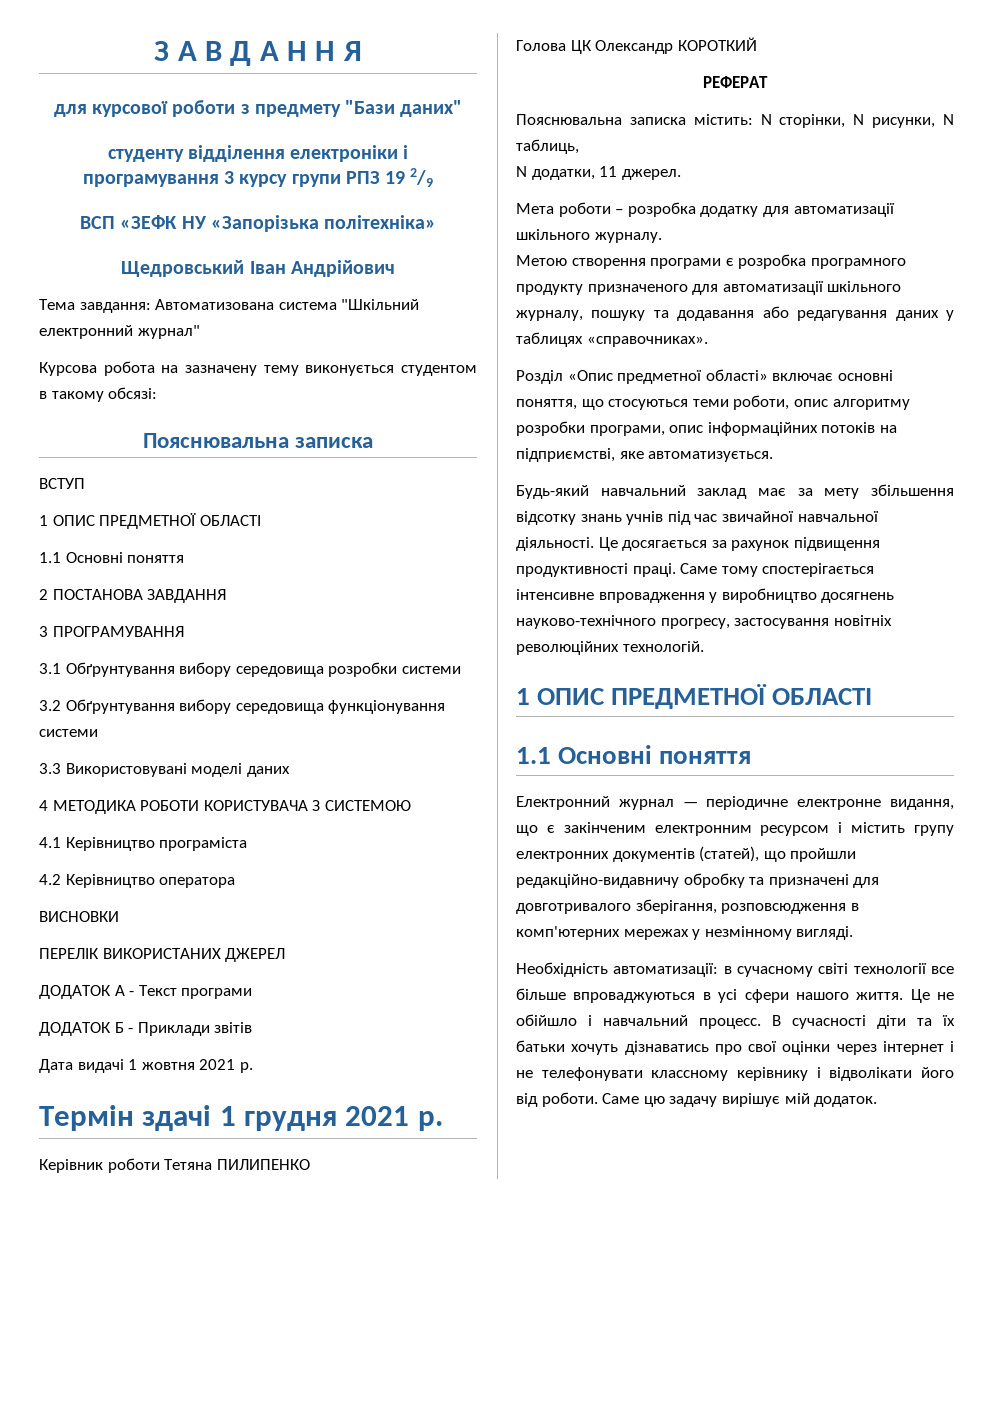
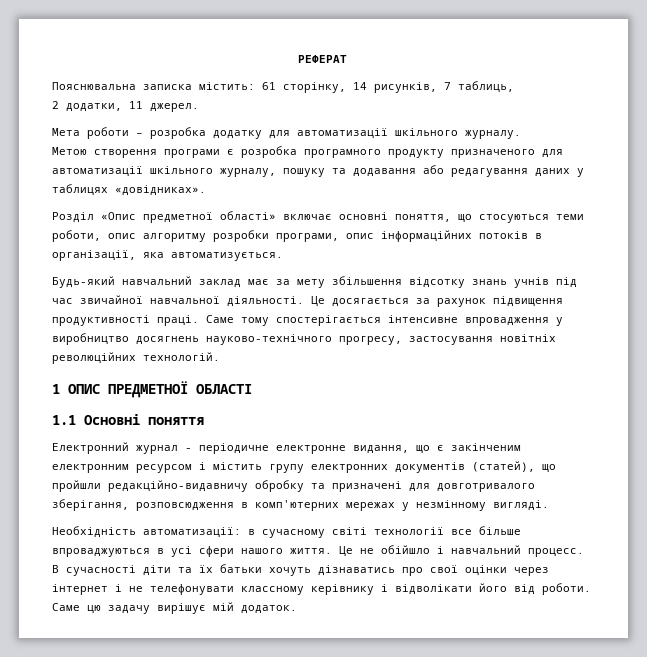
- З А В Д А Н Н Я
- для курсової роботи з предмету "Бази даних"
- студенту відділення електроніки і програмування 3 курсу групи РПЗ 19 2/9
- ВСП «ЗЕФК НУ «Запорізька політехніка»
- Щедровський Іван Андрійович
- Тема завдання: Автоматизована система "Шкільний електронний журнал"
- Курсова робота на зазначену тему виконується студентом в такому обсязі:
- Пояснювальна записка
- ВСТУП
- 1 ОПИС ПРЕДМЕТНОЇ ОБЛАСТІ
- 1.1 Основні поняття
- 2 ПОСТАНОВА ЗАВДАННЯ
- 3 ПРОГРАМУВАННЯ
- 3.1 Обґрунтування вибору середовища розробки системи
- 3.2 Обґрунтування вибору середовища функціонування системи
- 3.3 Використовувані моделі даних
- 4 МЕТОДИКА РОБОТИ КОРИСТУВАЧА З СИСТЕМОЮ
- 4.1 Керівництво програміста
- 4.2 Керівництво оператора
- ВИСНОВКИ
- ПЕРЕЛІК ВИКОРИСТАНИХ ДЖЕРЕЛ
- ДОДАТОК А - Текст програми
- ДОДАТОК Б - Приклади звітів
- Дата видачі 1 жовтня 2021 р.
- Термін здачі 1 грудня 2021 р.
- Керівник роботи Тетяна ПИЛИПЕНКО
- Голова ЦК Олександр КОРОТКИЙ
- Пояснювальна записка містить: N сторінки, N рисунки, N таблиць,
+ Пояснювальна записка містить: 61 сторінку, 14 рисунків, 7 таблиць,
- N додатки, 11 джерел.
+ 2 додатки, 11 джерел.
- Метою створення програми є розробка програмного продукту призначеного для автоматизації шкільного журналу, пошуку та додавання або редагування даних у таблицях «справочниках».
+ Метою створення програми є розробка програмного продукту призначеного для автоматизації шкільного журналу, пошуку та додавання або редагування даних у таблицях «довідниках».
- Розділ «Опис предметної області» включає основні поняття, що стосуються теми роботи, опис алгоритму розробки програми, опис інформаційних потоків на підприємстві, яке автоматизується.
+ Розділ «Опис предметної області» включає основні поняття, що стосуються теми роботи, опис алгоритму розробки програми, опис інформаційних потоків в організації, яка автоматизується.
- Електронний журнал — періодичне електронне видання, що є закінченим електронним ресурсом і містить групу електронних документів (статей), що пройшли редакційно-видавничу обробку та призначені для довготривалого зберігання, розповсюдження в комп'ютерних мережах у незмінному вигляді.
+ Електронний журнал - періодичне електронне видання, що є закінченим електронним ресурсом і містить групу електронних документів (статей), що пройшли редакційно-видавничу обробку та призначені для довготривалого зберігання, розповсюдження в комп'ютерних мережах у незмінному вигляді.

